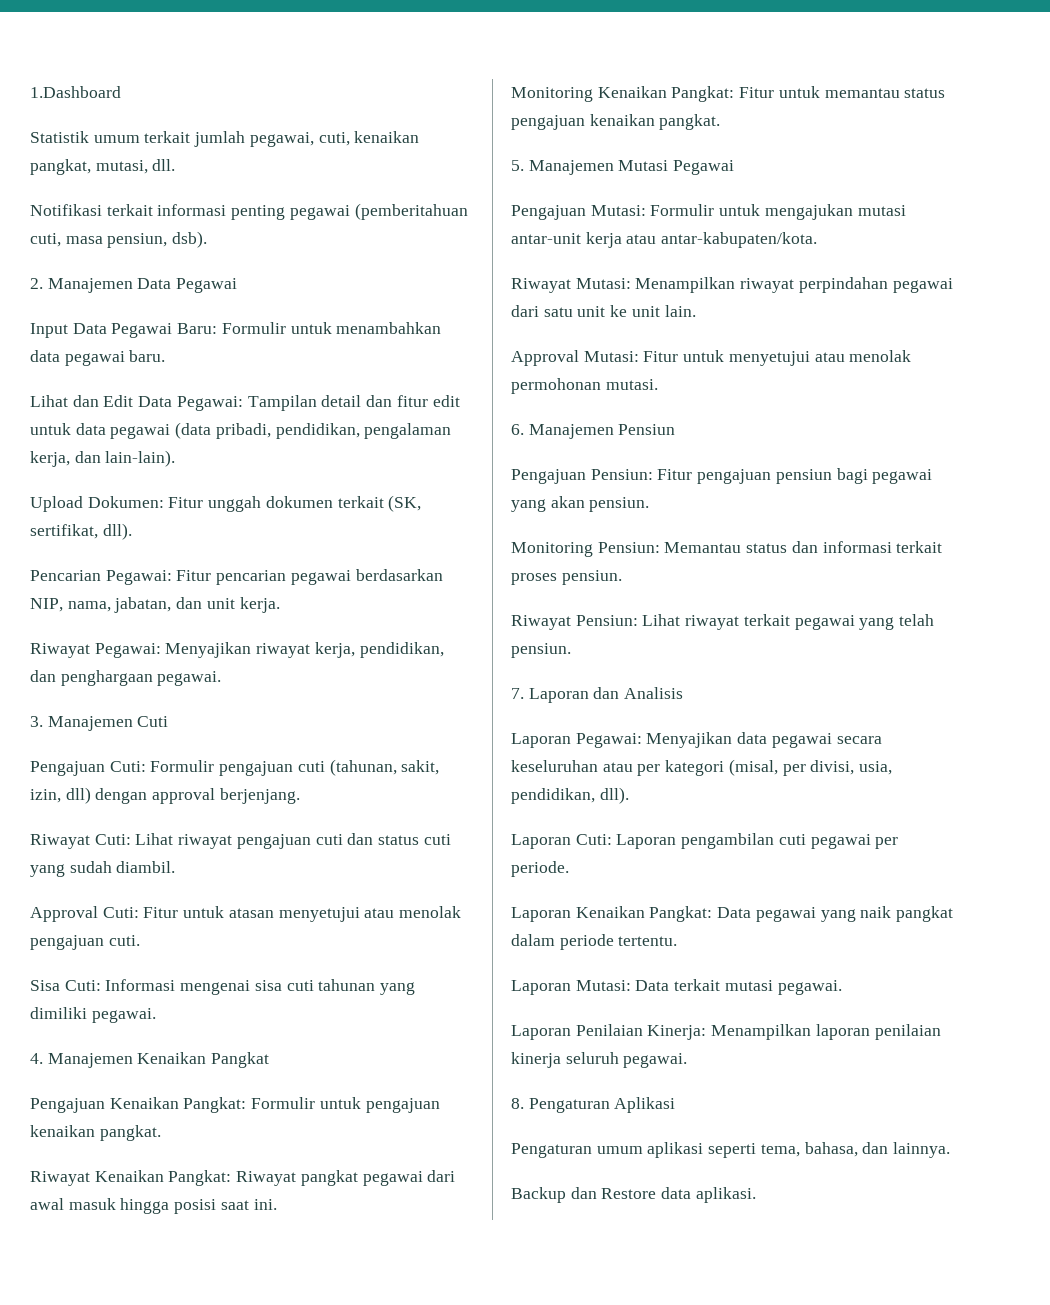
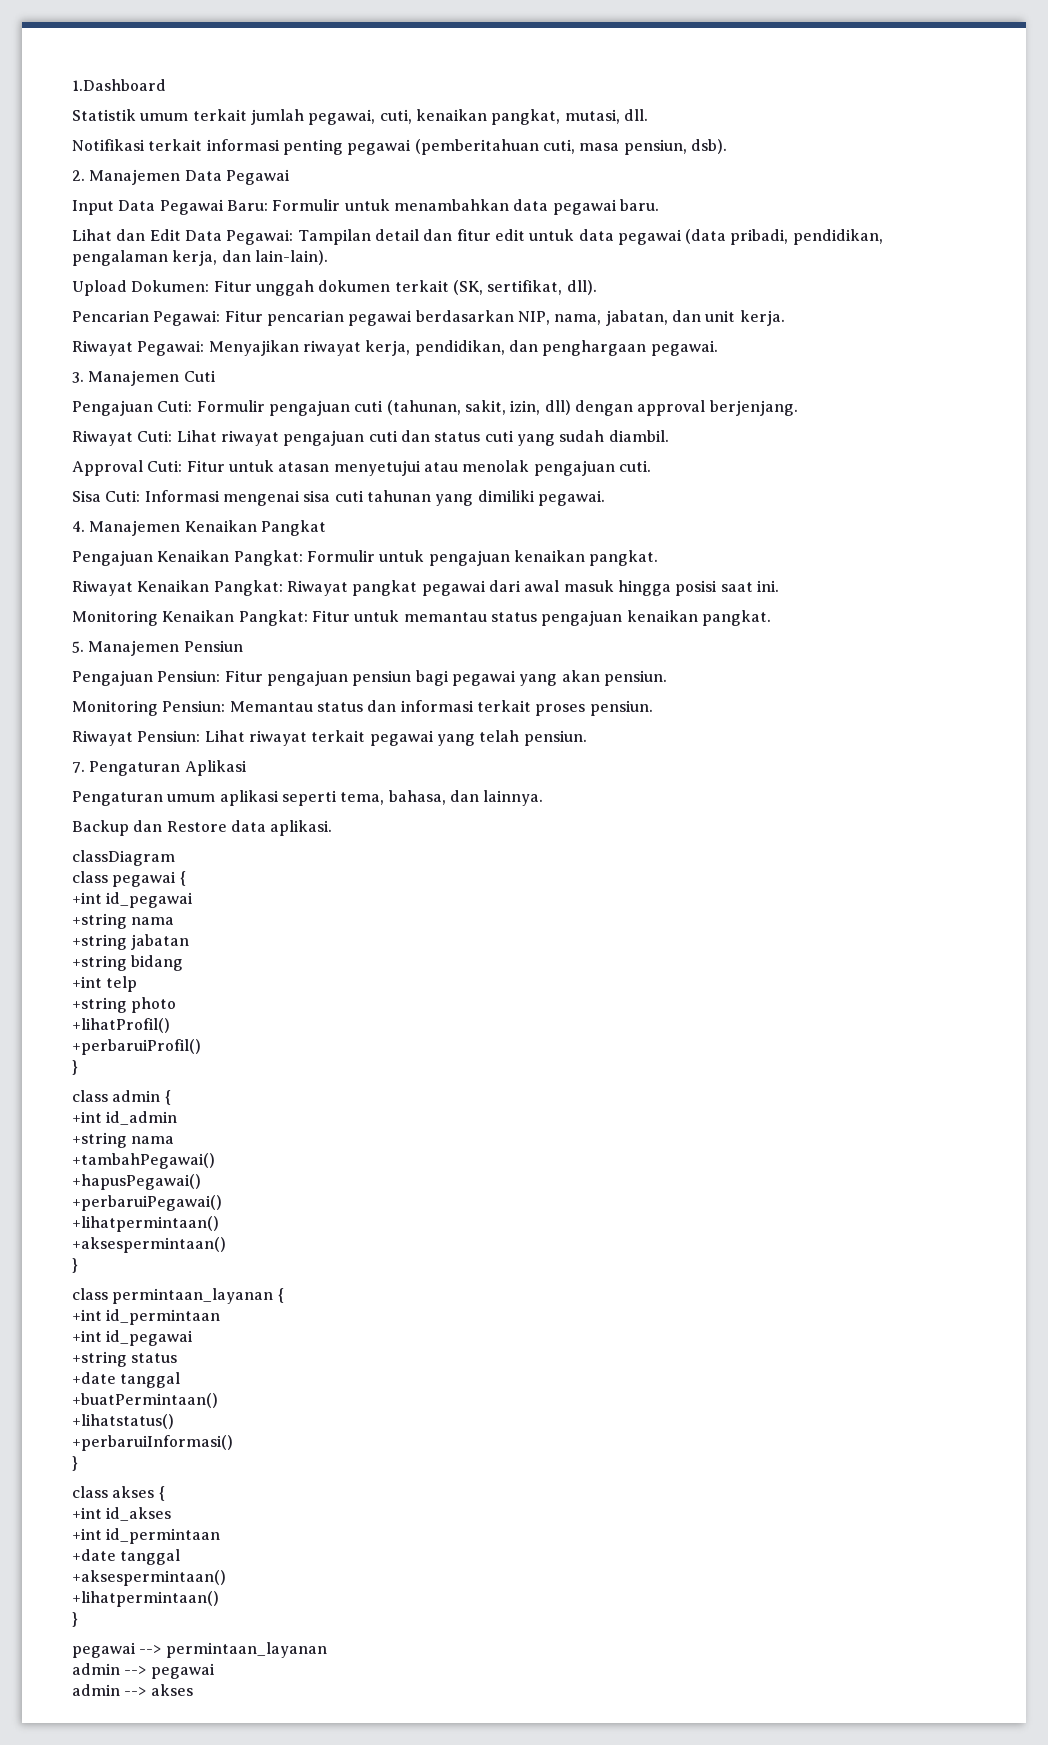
- 5. Manajemen Mutasi Pegawai
- Pengajuan Mutasi: Formulir untuk mengajukan mutasi antar-unit kerja atau antar-kabupaten/kota.
- Riwayat Mutasi: Menampilkan riwayat perpindahan pegawai dari satu unit ke unit lain.
- Approval Mutasi: Fitur untuk menyetujui atau menolak permohonan mutasi.
- 6. Manajemen Pensiun
+ 5. Manajemen Pensiun
- 7. Laporan dan Analisis
- Laporan Pegawai: Menyajikan data pegawai secara keseluruhan atau per kategori (misal, per divisi, usia, pendidikan, dll).
- Laporan Cuti: Laporan pengambilan cuti pegawai per periode.
- Laporan Kenaikan Pangkat: Data pegawai yang naik pangkat dalam periode tertentu.
- Laporan Mutasi: Data terkait mutasi pegawai.
- Laporan Penilaian Kinerja: Menampilkan laporan penilaian kinerja seluruh pegawai.
- 8. Pengaturan Aplikasi
+ 7. Pengaturan Aplikasi
+ classDiagram
+ class pegawai {
+ +int id_pegawai
+ +string nama
+ +string jabatan
+ +string bidang
+ +int telp
+ +string photo
+ +lihatProfil()
+ +perbaruiProfil()
+ }
+ class admin {
+ +int id_admin
+ +string nama
+ +tambahPegawai()
+ +hapusPegawai()
+ +perbaruiPegawai()
+ +lihatpermintaan()
+ +aksespermintaan()
+ }
+ class permintaan_layanan {
+ +int id_permintaan
+ +int id_pegawai
+ +string status
+ +date tanggal
+ +buatPermintaan()
+ +lihatstatus()
+ +perbaruiInformasi()
+ }
+ class akses {
+ +int id_akses
+ +int id_permintaan
+ +date tanggal
+ +aksespermintaan()
+ +lihatpermintaan()
+ }
+ pegawai --> permintaan_layanan
+ admin --> pegawai
+ admin --> akses

